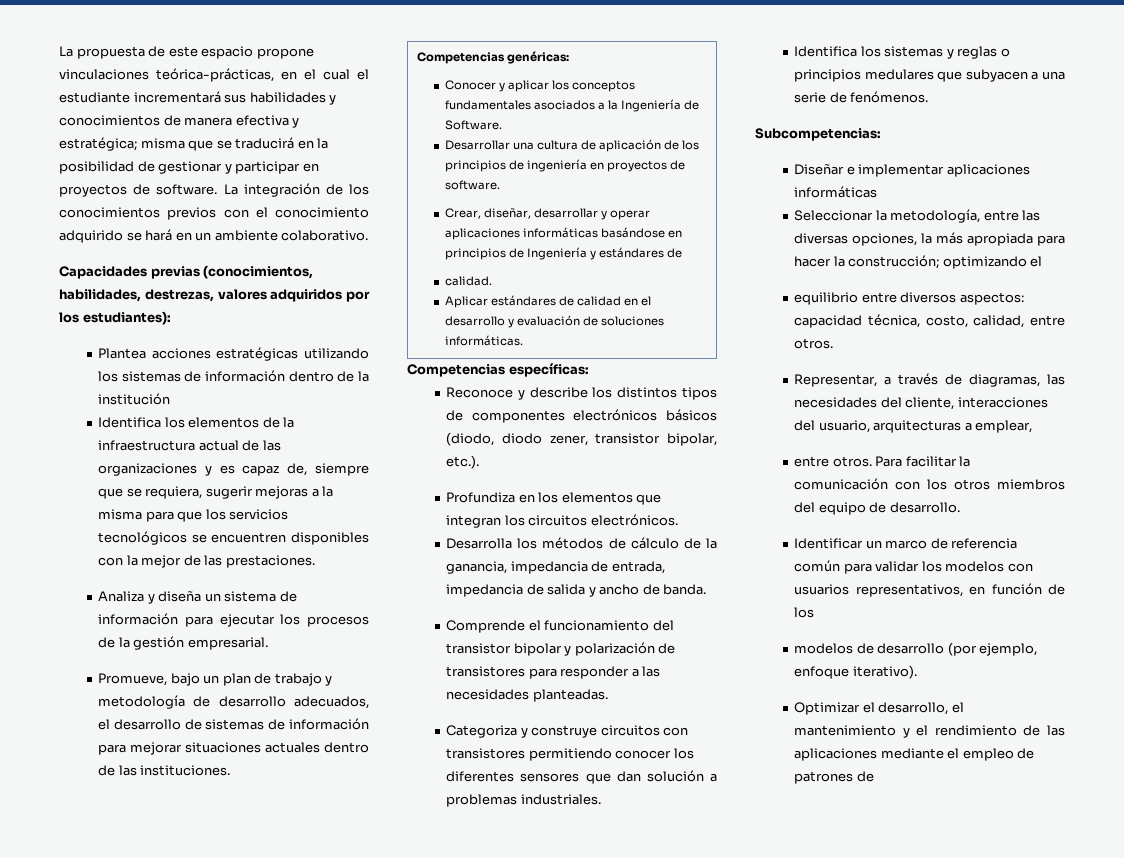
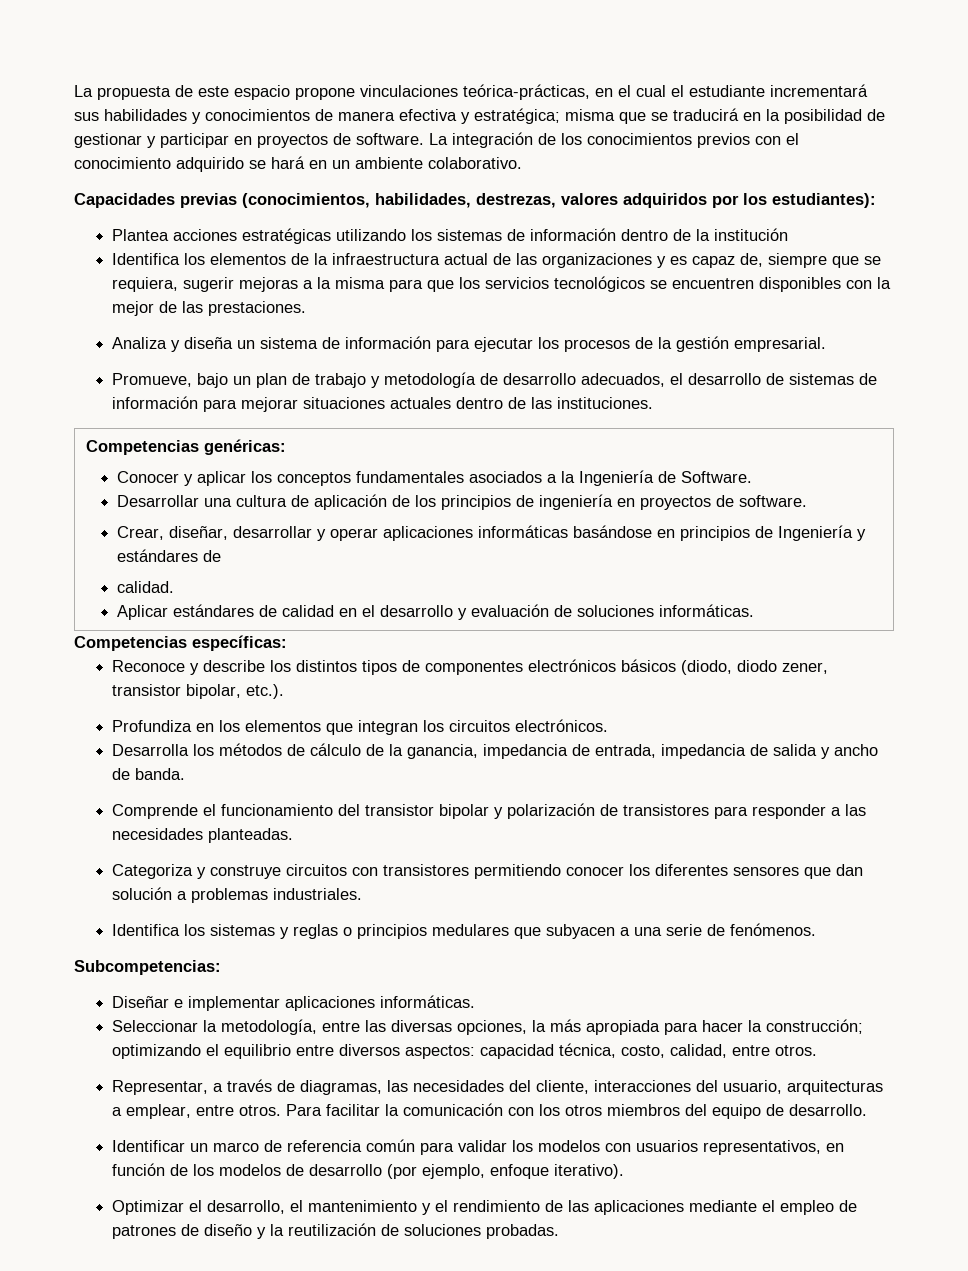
- Diseñar e implementar aplicaciones informáticas
+ Diseñar e implementar aplicaciones informáticas.
- Seleccionar la metodología, entre las diversas opciones, la más apropiada para hacer la construcción; optimizando el
- equilibrio entre diversos aspectos: capacidad técnica, costo, calidad, entre otros.
+ Seleccionar la metodología, entre las diversas opciones, la más apropiada para hacer la construcción; optimizando el equilibrio entre diversos aspectos: capacidad técnica, costo, calidad, entre otros.
- Representar, a través de diagramas, las necesidades del cliente, interacciones del usuario, arquitecturas a emplear,
- entre otros.
+ Representar, a través de diagramas, las necesidades del cliente, interacciones del usuario, arquitecturas a emplear, entre otros.
- Identificar un marco de referencia común para validar los modelos con usuarios representativos, en función de los
- modelos de desarrollo (por ejemplo, enfoque iterativo).
+ Identificar un marco de referencia común para validar los modelos con usuarios representativos, en función de los modelos de desarrollo (por ejemplo, enfoque iterativo).
- Optimizar el desarrollo, el mantenimiento y el rendimiento de las aplicaciones mediante el empleo de patrones de
+ Optimizar el desarrollo, el mantenimiento y el rendimiento de las aplicaciones mediante el empleo de patrones de diseño y la reutilización de soluciones probadas.

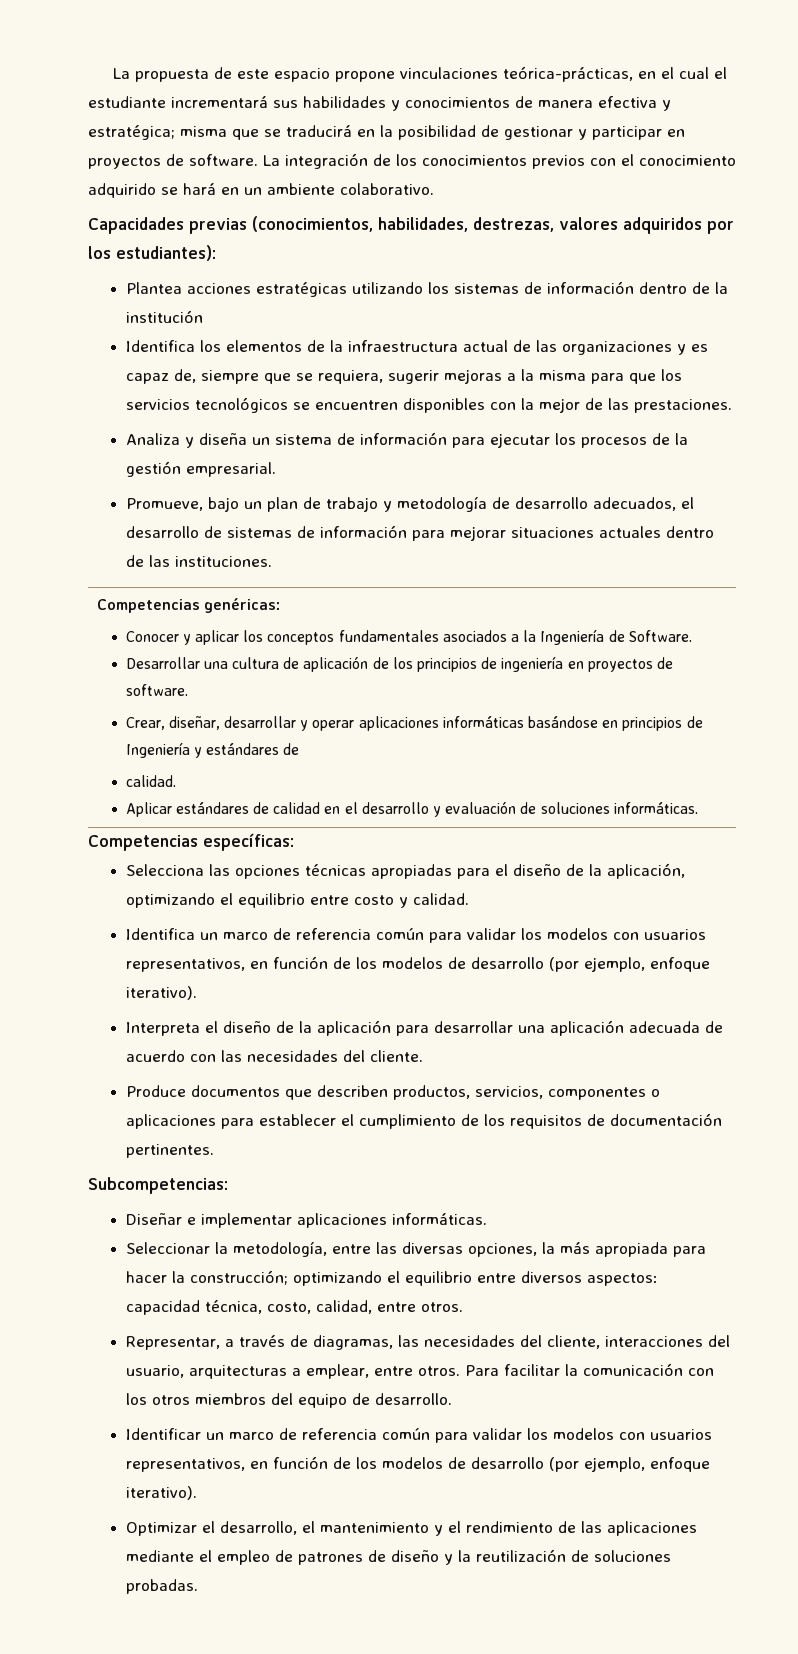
- Reconoce y describe los distintos tipos de componentes electrónicos básicos (diodo, diodo zener, transistor bipolar, etc.).
- Profundiza en los elementos que integran los circuitos electrónicos.
- Desarrolla los métodos de cálculo de la ganancia, impedancia de entrada, impedancia de salida y ancho de banda.
- Comprende el funcionamiento del transistor bipolar y polarización de transistores para responder a las necesidades planteadas.
- Categoriza y construye circuitos con transistores permitiendo conocer los diferentes sensores que dan solución a problemas industriales.
- Identifica los sistemas y reglas o principios medulares que subyacen a una serie de fenómenos.
+ Selecciona las opciones técnicas apropiadas para el diseño de la aplicación, optimizando el equilibrio entre costo y calidad.
+ Identifica un marco de referencia común para validar los modelos con usuarios representativos, en función de los modelos de desarrollo (por ejemplo, enfoque iterativo).
+ Interpreta el diseño de la aplicación para desarrollar una aplicación adecuada de acuerdo con las necesidades del cliente.
+ Produce documentos que describen productos, servicios, componentes o aplicaciones para establecer el cumplimiento de los requisitos de documentación pertinentes.

